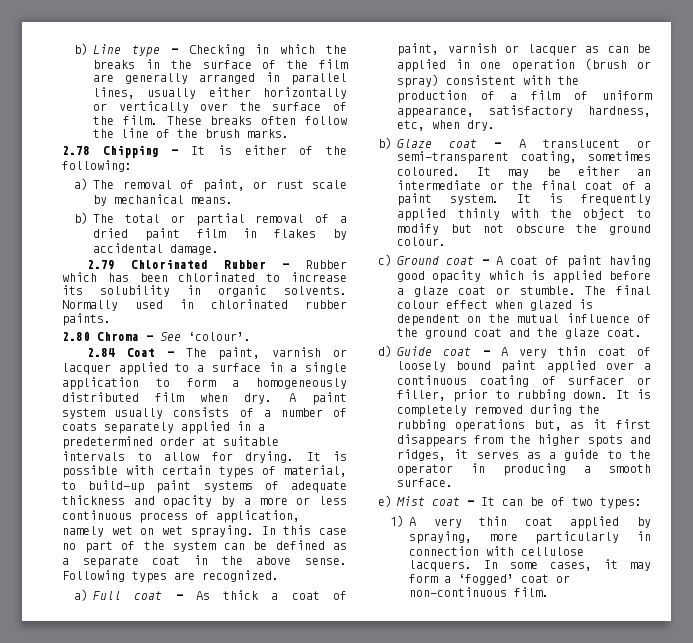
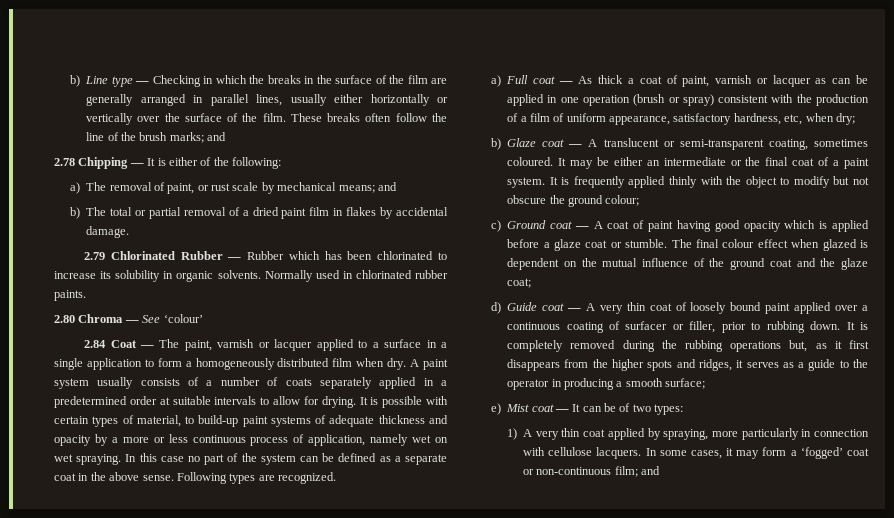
- These breaks often follow the line of the brush marks.
+ These breaks often follow the line of the brush marks; and
- a) The removal of paint, or rust scale by mechanical means.
+ a) The removal of paint, or rust scale by mechanical means; and
- 2.80 Chroma ― See ‘colour’.
+ 2.80 Chroma ― See ‘colour’
- a) Full coat ― As thick a coat of paint, varnish or lacquer as can be applied in one operation (brush or spray) consistent with the production of a film of uniform appearance, satisfactory hardness, etc, when dry.
+ a) Full coat ― As thick a coat of paint, varnish or lacquer as can be applied in one operation (brush or spray) consistent with the production of a film of uniform appearance, satisfactory hardness, etc, when dry;
- It is frequently applied thinly with the object to modify but not obscure the ground colour.
+ It is frequently applied thinly with the object to modify but not obscure the ground colour;
- The final colour effect when glazed is dependent on the mutual influence of the ground coat and the glaze coat.
+ The final colour effect when glazed is dependent on the mutual influence of the ground coat and the glaze coat;
- It is completely removed during the rubbing operations but, as it first disappears from the higher spots and ridges, it serves as a guide to the operator in producing a smooth surface.
+ It is completely removed during the rubbing operations but, as it first disappears from the higher spots and ridges, it serves as a guide to the operator in producing a smooth surface;
- In some cases, it may form a ‘fogged’ coat or non-continuous film.
+ In some cases, it may form a ‘fogged’ coat or non-continuous film; and

